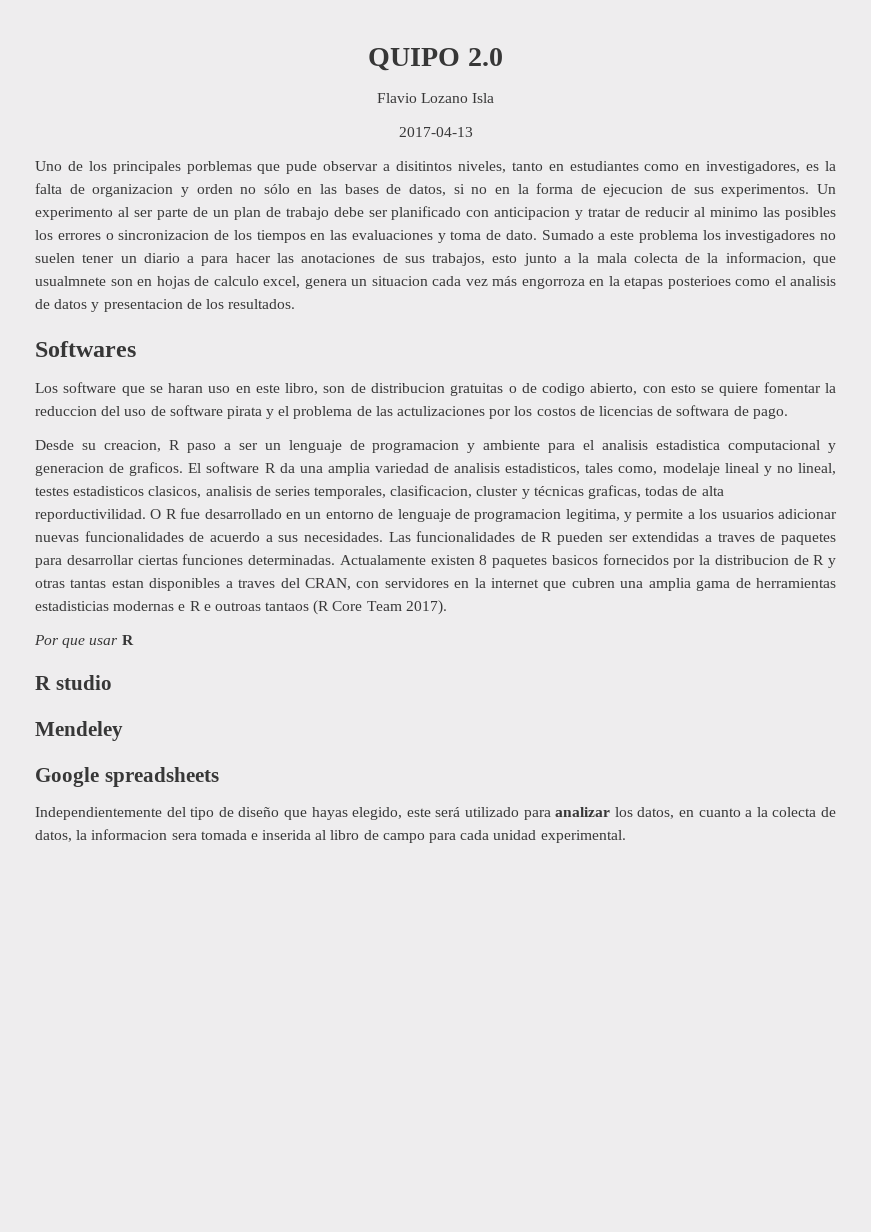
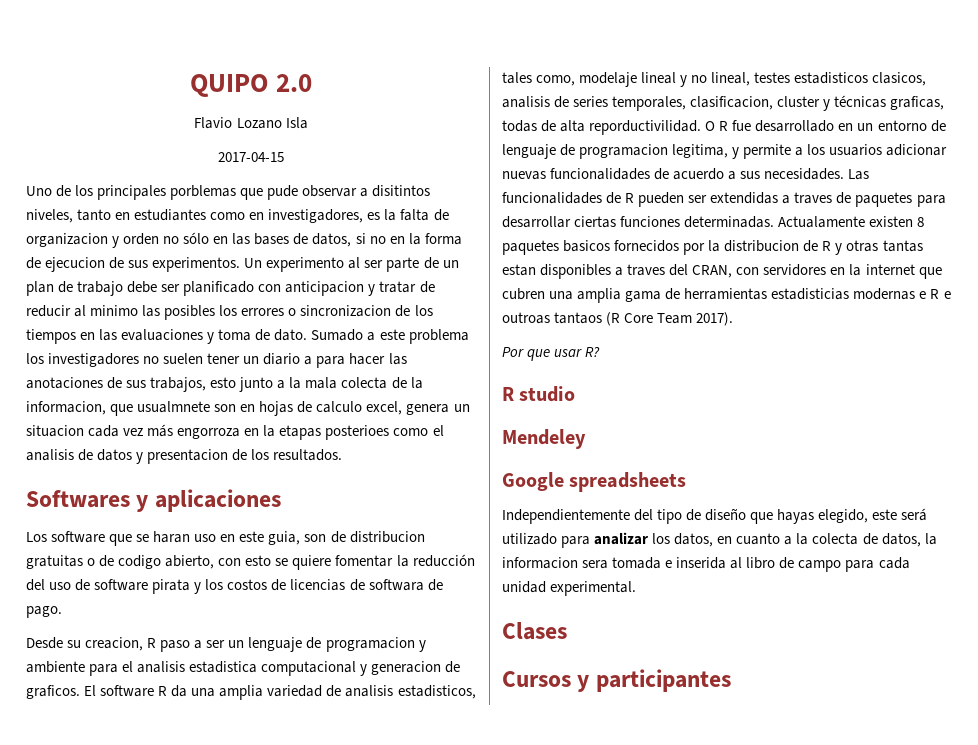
- 2017-04-13
+ 2017-04-15
- Softwares
+ Softwares y aplicaciones
- Los software que se haran uso en este libro, son de distribucion gratuitas o de codigo abierto, con esto se quiere fomentar la reduccion del uso de software pirata y el problema de las actulizaciones por los costos de licencias de softwara de pago.
+ Los software que se haran uso en este guia, son de distribucion gratuitas o de codigo abierto, con esto se quiere fomentar la reducción del uso de software pirata y los costos de licencias de softwara de pago.
- Por que usar R
+ Por que usar R?
+ Clases
+ Cursos y participantes

